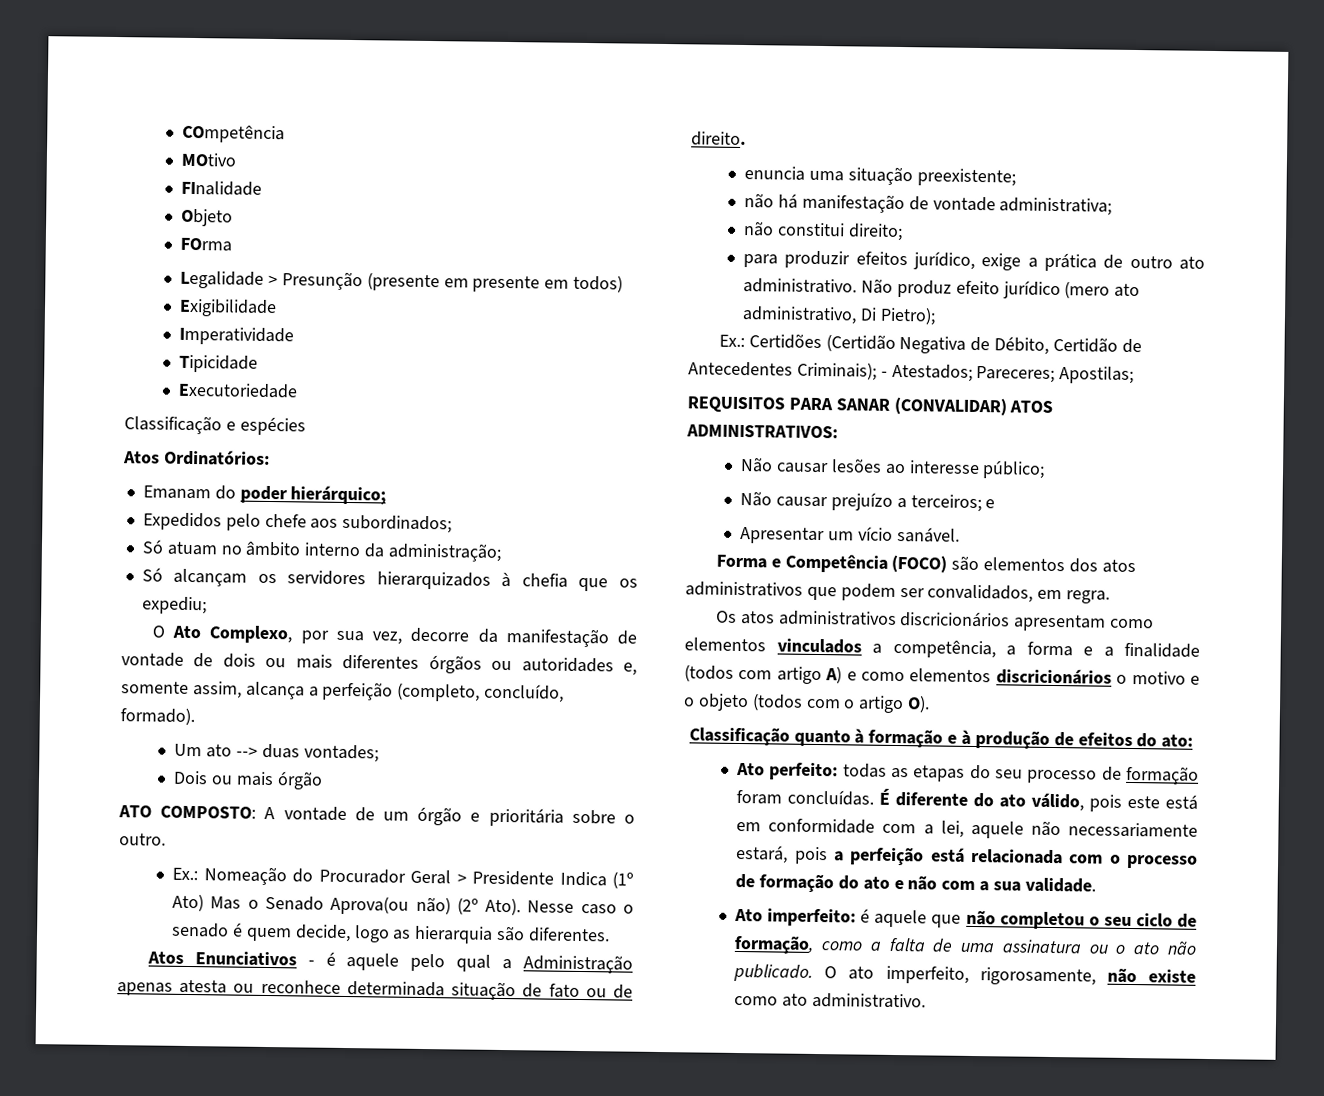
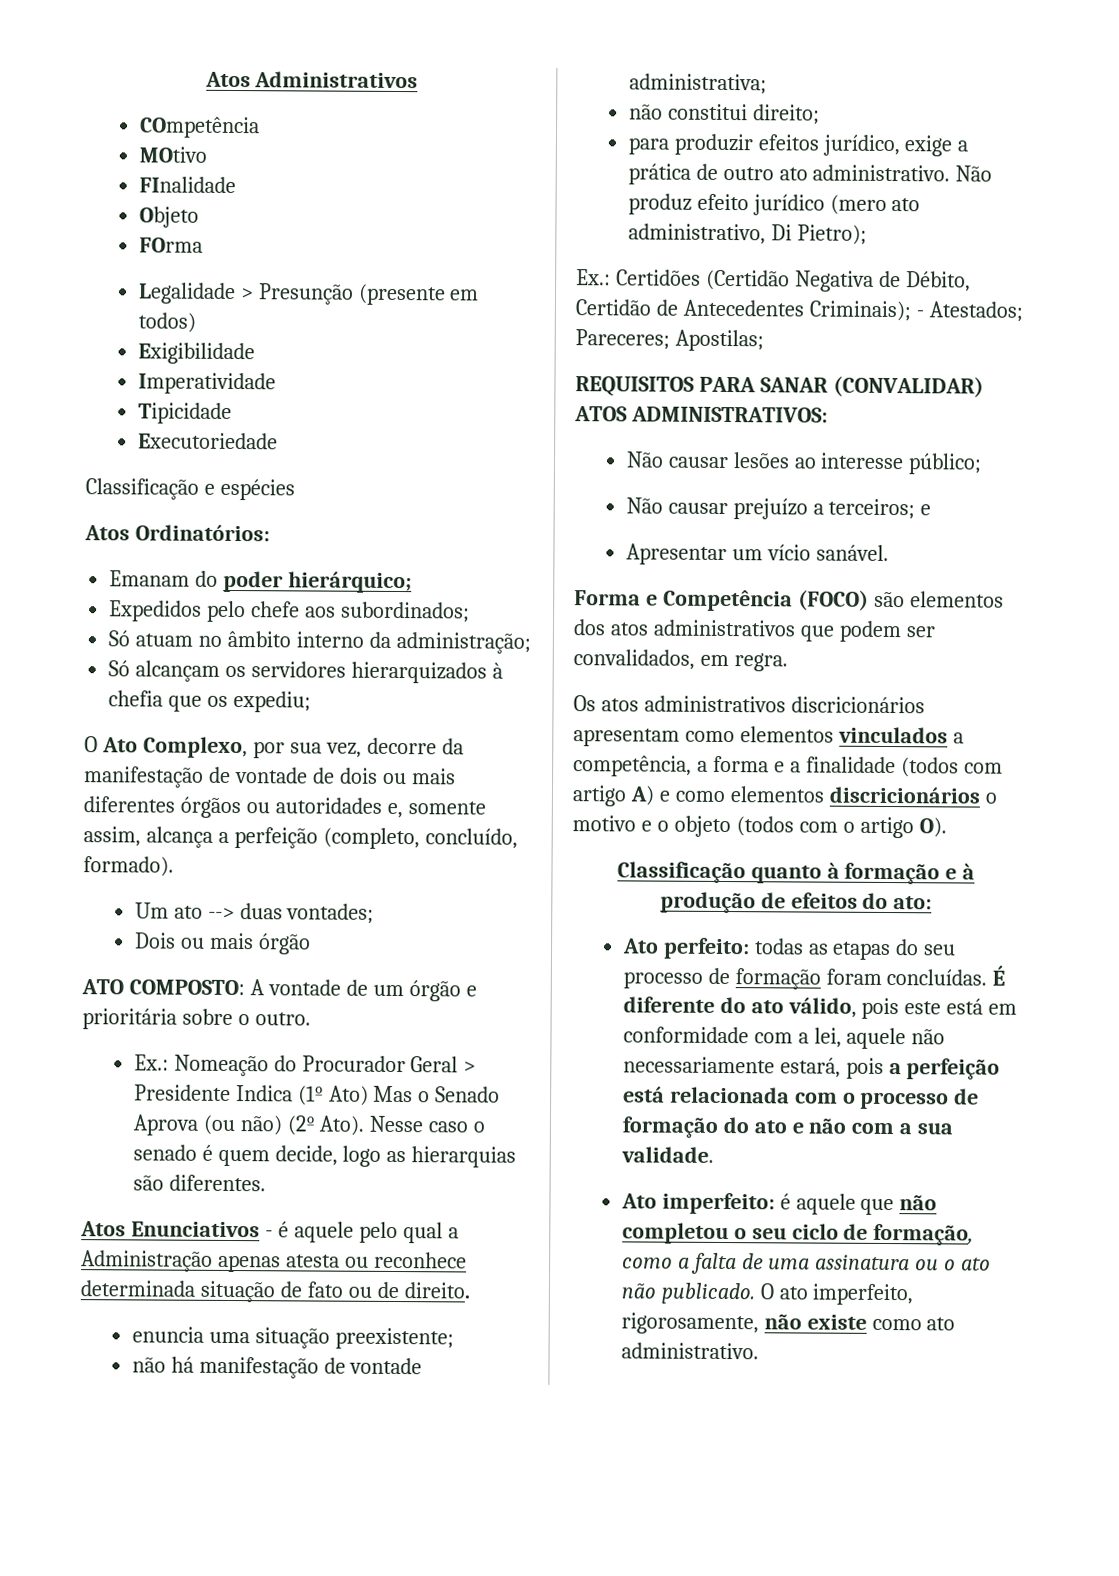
+ Atos Administrativos
- Legalidade > Presunção (presente em presente em todos)
+ Legalidade > Presunção (presente em todos)
- Ex.: Nomeação do Procurador Geral > Presidente Indica (1º Ato) Mas o Senado Aprova(ou não) (2º Ato).
+ Ex.: Nomeação do Procurador Geral > Presidente Indica (1º Ato) Mas o Senado Aprova (ou não) (2º Ato).
- Nesse caso o senado é quem decide, logo as hierarquia são diferentes.
+ Nesse caso o senado é quem decide, logo as hierarquias são diferentes.

